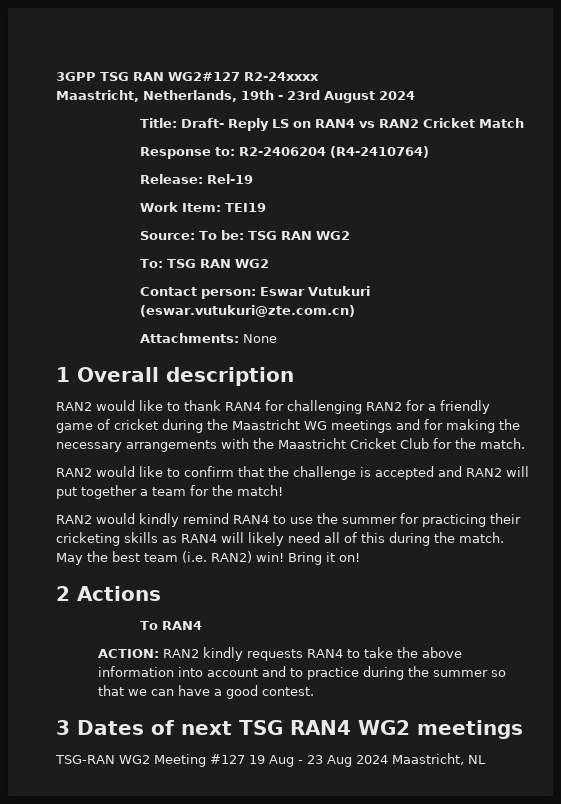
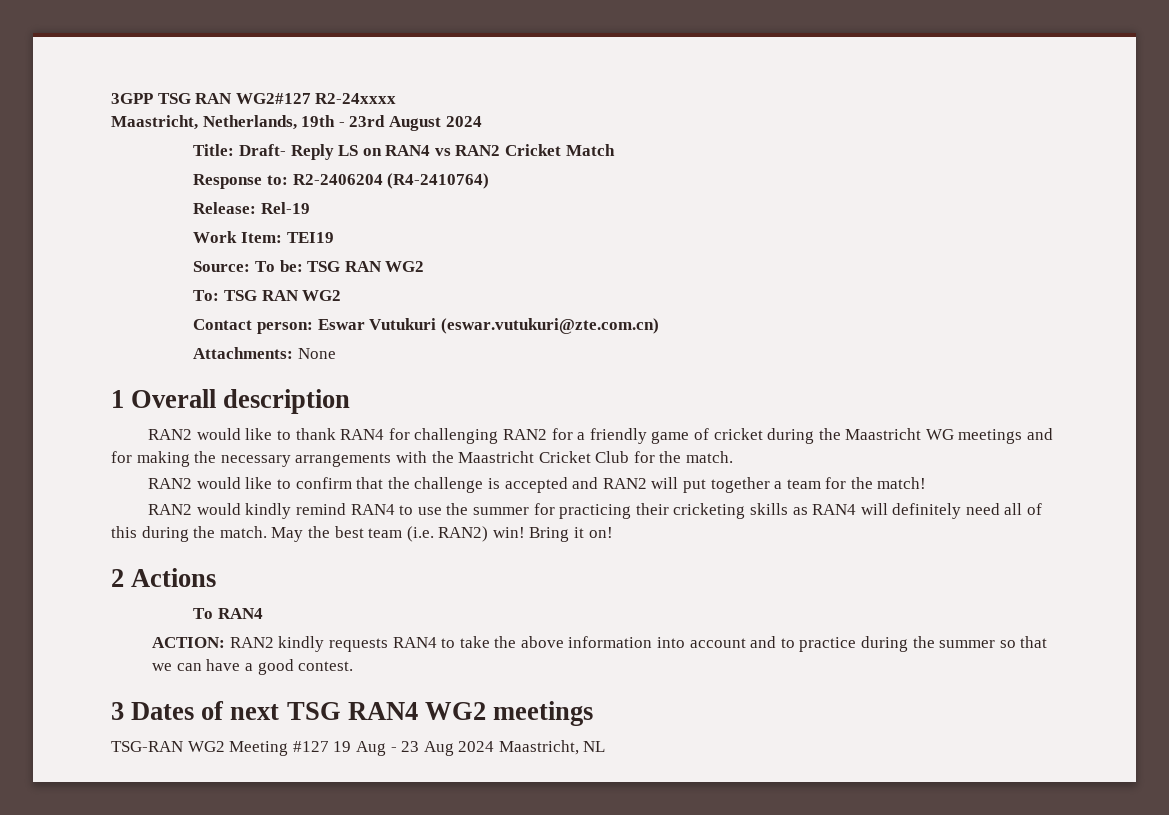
- RAN2 would kindly remind RAN4 to use the summer for practicing their cricketing skills as RAN4 will likely need all of this during the match.
+ RAN2 would kindly remind RAN4 to use the summer for practicing their cricketing skills as RAN4 will definitely need all of this during the match.

